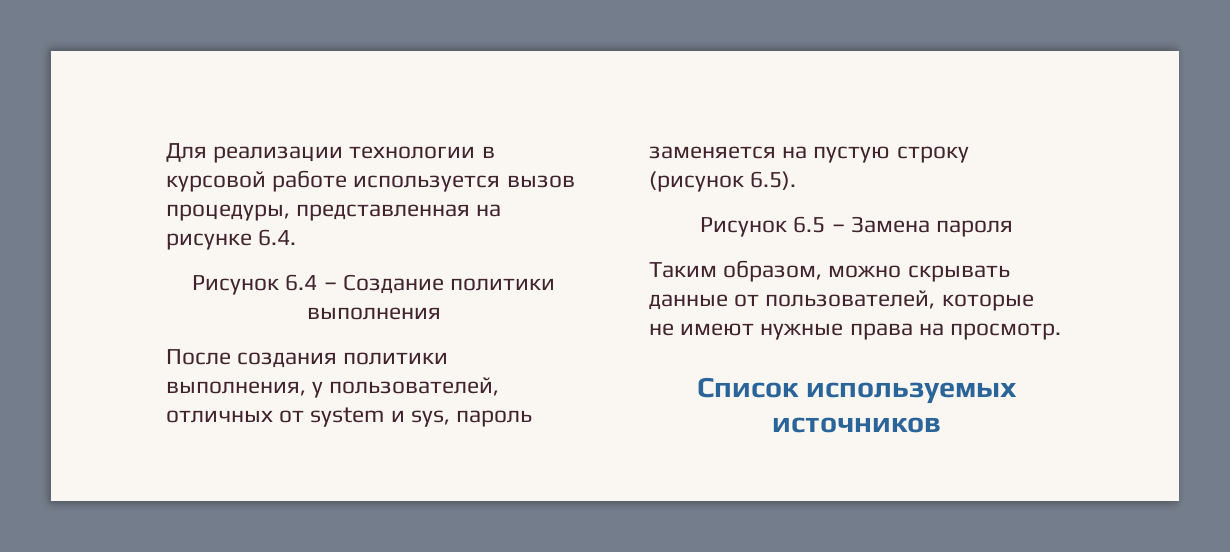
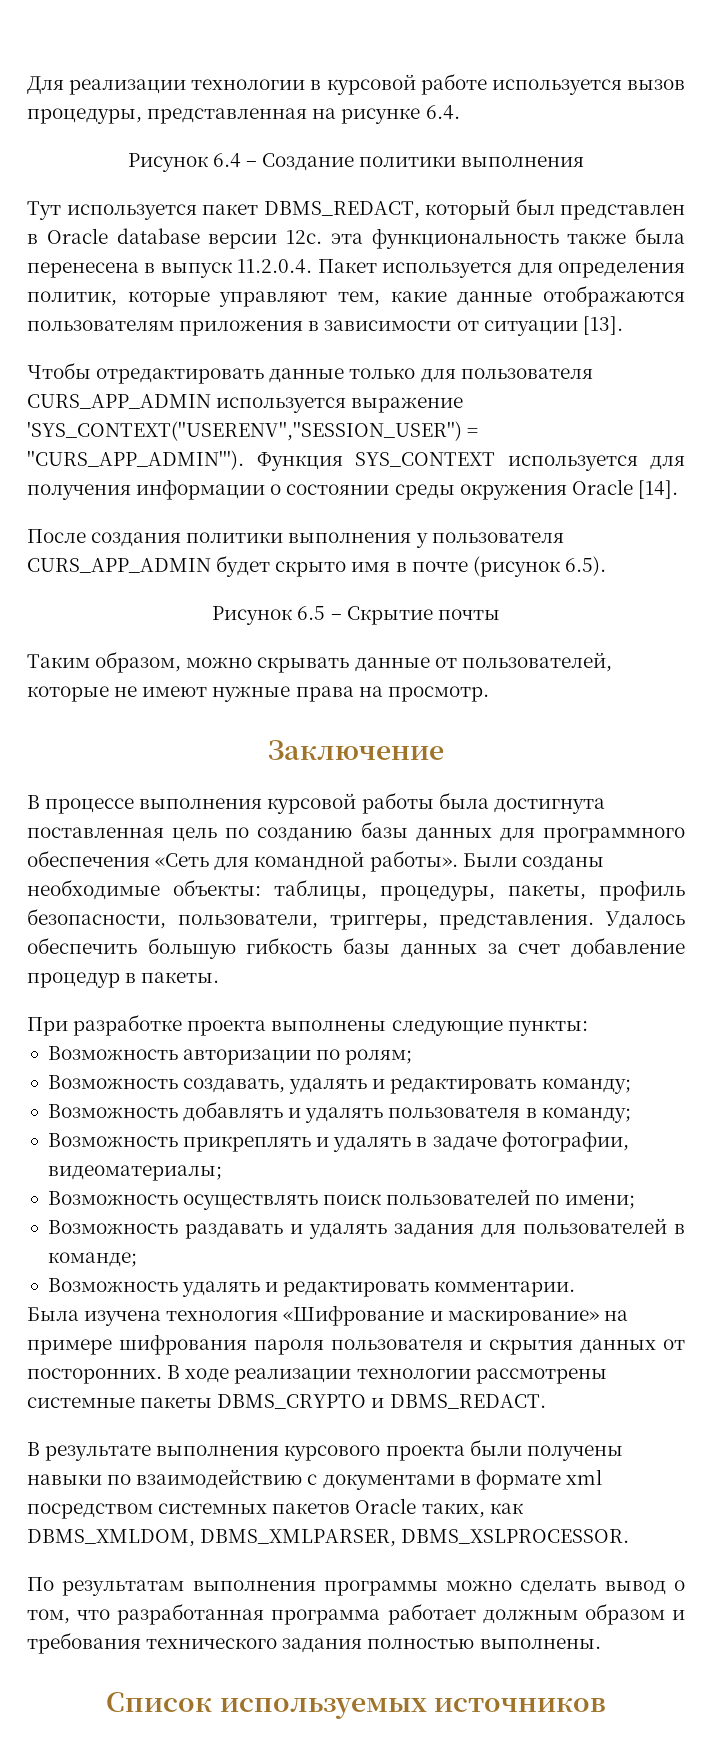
- После создания политики выполнения, у пользователей, отличных от system и sys, пароль заменяется на пустую строку (рисунок 6.5).
+ Тут используется пакет DBMS_REDACT, который был представлен в Oracle database версии 12c. эта функциональность также была перенесена в выпуск 11.2.0.4. Пакет используется для определения политик, которые управляют тем, какие данные отображаются пользователям приложения в зависимости от ситуации [13].
+ Чтобы отредактировать данные только для пользователя CURS_APP_ADMIN используется выражение 'SYS_CONTEXT(''USERENV'',''SESSION_USER'') = ''CURS_APP_ADMIN'''). Функция SYS_CONTEXT используется для получения информации о состоянии среды окружения Oracle [14].
+ После создания политики выполнения у пользователя CURS_APP_ADMIN будет скрыто имя в почте (рисунок 6.5).
- Рисунок 6.5 – Замена пароля
+ Рисунок 6.5 – Скрытие почты
+ Заключение
+ В процессе выполнения курсовой работы была достигнута поставленная цель по созданию базы данных для программного обеспечения «Сеть для командной работы». Были созданы необходимые объекты: таблицы, процедуры, пакеты, профиль безопасности, пользователи, триггеры, представления. Удалось обеспечить большую гибкость базы данных за счет добавление процедур в пакеты.
+ При разработке проекта выполнены следующие пункты:
+ Возможность авторизации по ролям;
+ Возможность создавать, удалять и редактировать команду;
+ Возможность добавлять и удалять пользователя в команду;
+ Возможность прикреплять и удалять в задаче фотографии, видеоматериалы;
+ Возможность осуществлять поиск пользователей по имени;
+ Возможность раздавать и удалять задания для пользователей в команде;
+ Возможность удалять и редактировать комментарии.
+ Была изучена технология «Шифрование и маскирование» на примере шифрования пароля пользователя и скрытия данных от посторонних. В ходе реализации технологии рассмотрены системные пакеты DBMS_CRYPTO и DBMS_REDACT.
+ В результате выполнения курсового проекта были получены навыки по взаимодействию с документами в формате xml посредством системных пакетов Oracle таких, как DBMS_XMLDOM, DBMS_XMLPARSER, DBMS_XSLPROCESSOR.
+ По результатам выполнения программы можно сделать вывод о том, что разработанная программа работает должным образом и требования технического задания полностью выполнены.

